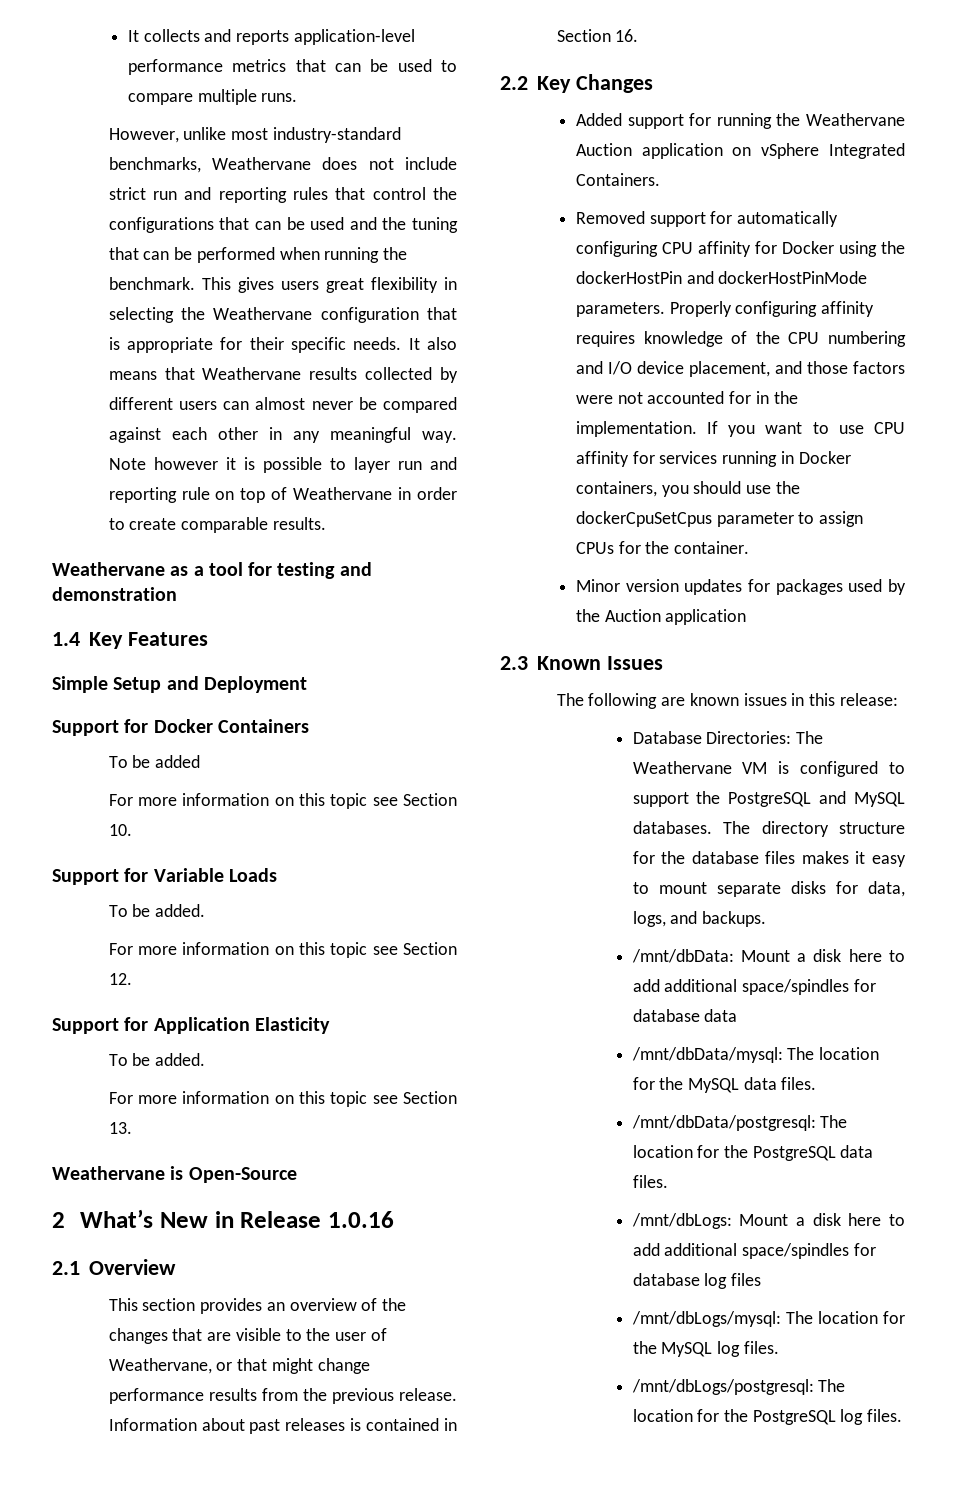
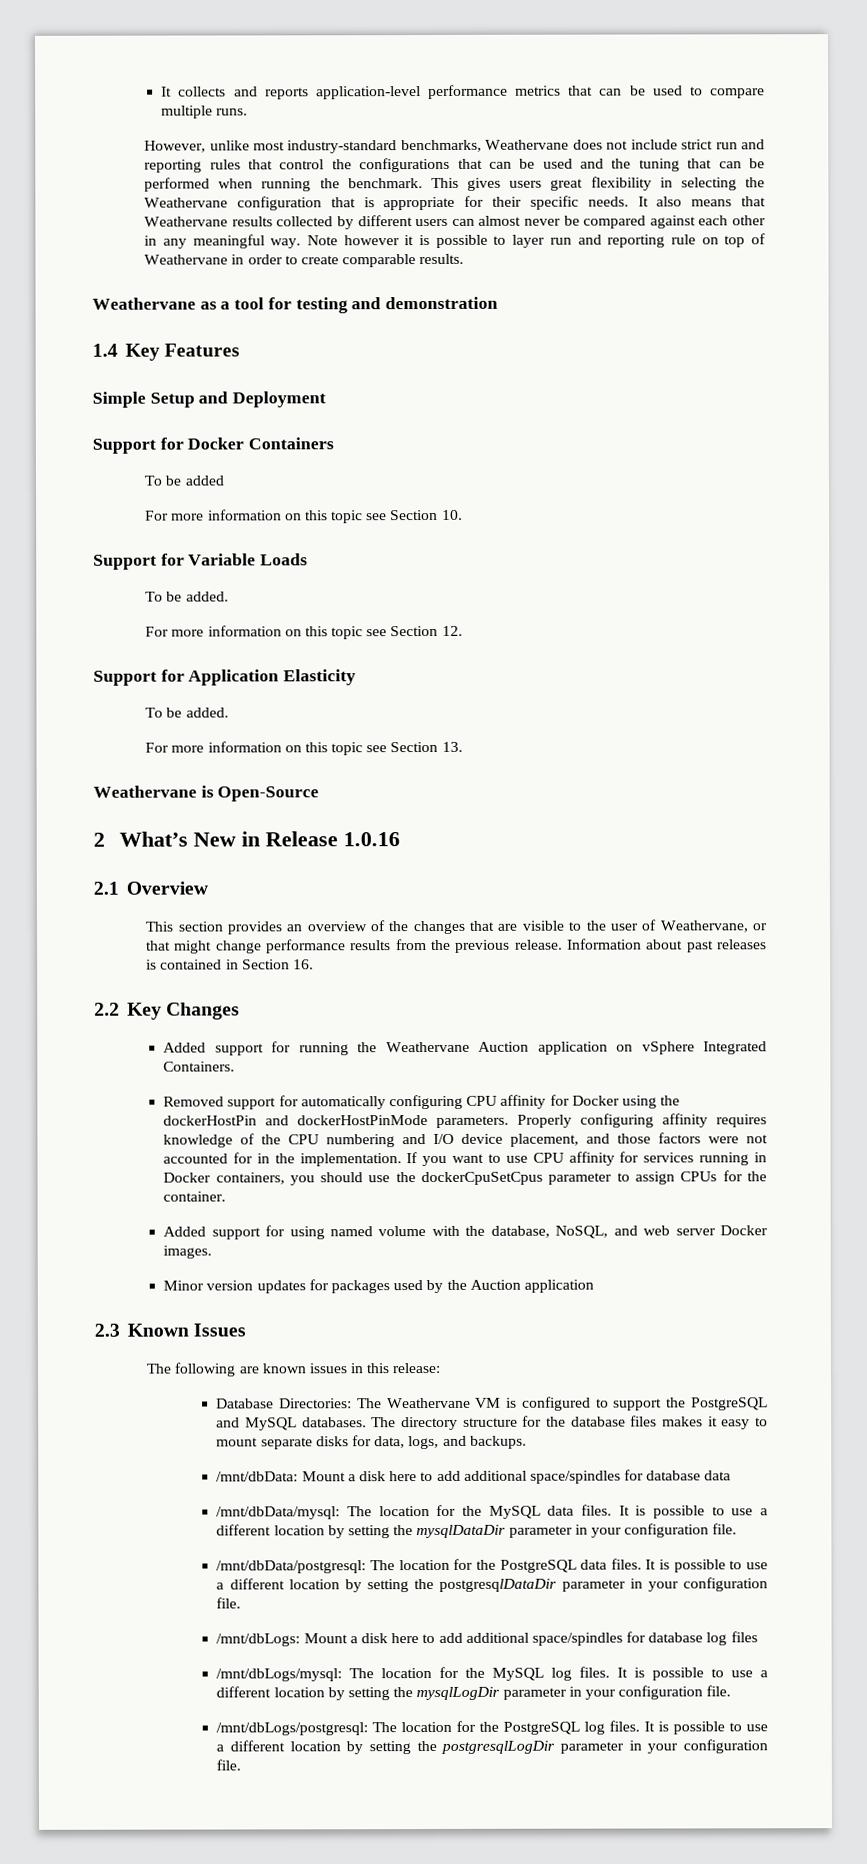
+ Added support for using named volume with the database, NoSQL, and web server Docker images.
+ It is possible to use a different location by setting the mysqlDataDir parameter in your configuration file.
+ It is possible to use a different location by setting the postgresqlDataDir parameter in your configuration file.
+ It is possible to use a different location by setting the mysqlLogDir parameter in your configuration file.
+ It is possible to use a different location by setting the postgresqlLogDir parameter in your configuration file.

